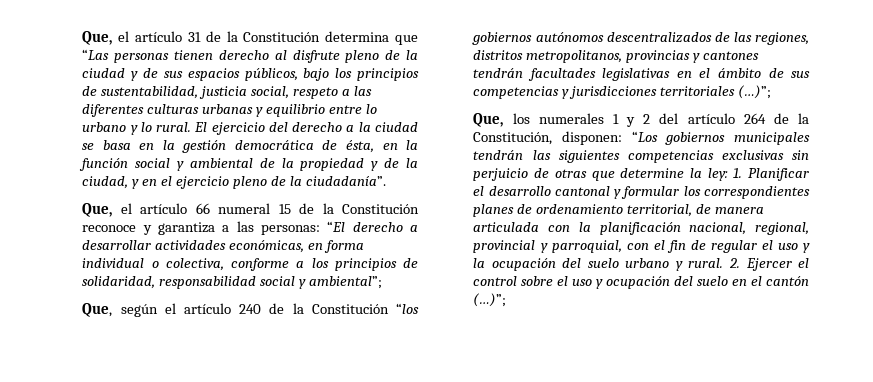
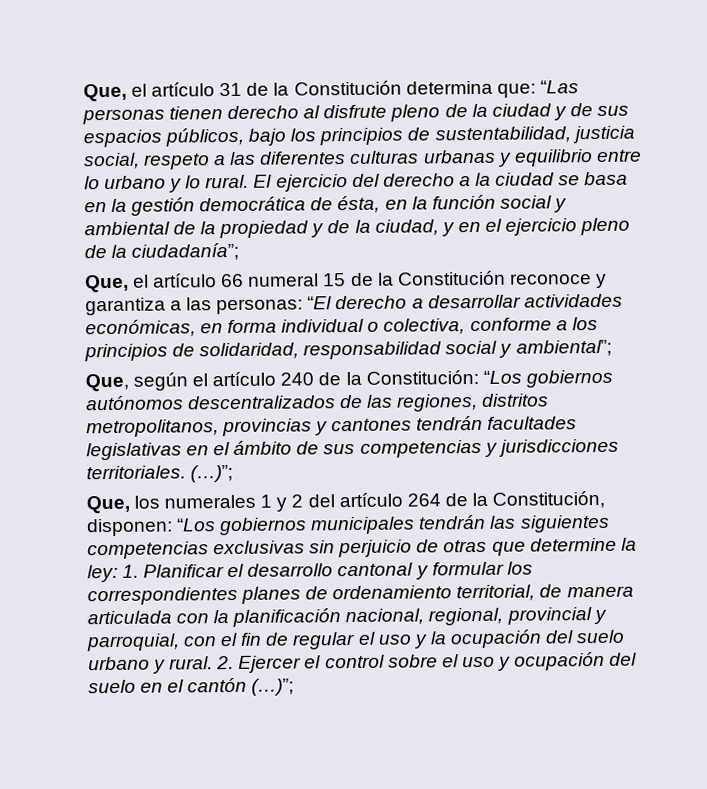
- Que, el artículo 31 de la Constitución determina que “Las personas tienen derecho al disfrute pleno de la ciudad y de sus espacios públicos, bajo los principios de sustentabilidad, justicia social, respeto a las diferentes culturas urbanas y equilibrio entre lo urbano y lo rural.
+ Que, el artículo 31 de la Constitución determina que: “Las personas tienen derecho al disfrute pleno de la ciudad y de sus espacios públicos, bajo los principios de sustentabilidad, justicia social, respeto a las diferentes culturas urbanas y equilibrio entre lo urbano y lo rural.
- El ejercicio del derecho a la ciudad se basa en la gestión democrática de ésta, en la función social y ambiental de la propiedad y de la ciudad, y en el ejercicio pleno de la ciudadanía”.
+ El ejercicio del derecho a la ciudad se basa en la gestión democrática de ésta, en la función social y ambiental de la propiedad y de la ciudad, y en el ejercicio pleno de la ciudadanía”;
- Que, según el artículo 240 de la Constitución “los gobiernos autónomos descentralizados de las regiones, distritos metropolitanos, provincias y cantones tendrán facultades legislativas en el ámbito de sus competencias y jurisdicciones territoriales (…)”;
+ Que, según el artículo 240 de la Constitución: “Los gobiernos autónomos descentralizados de las regiones, distritos metropolitanos, provincias y cantones tendrán facultades legislativas en el ámbito de sus competencias y jurisdicciones territoriales. (…)”;

